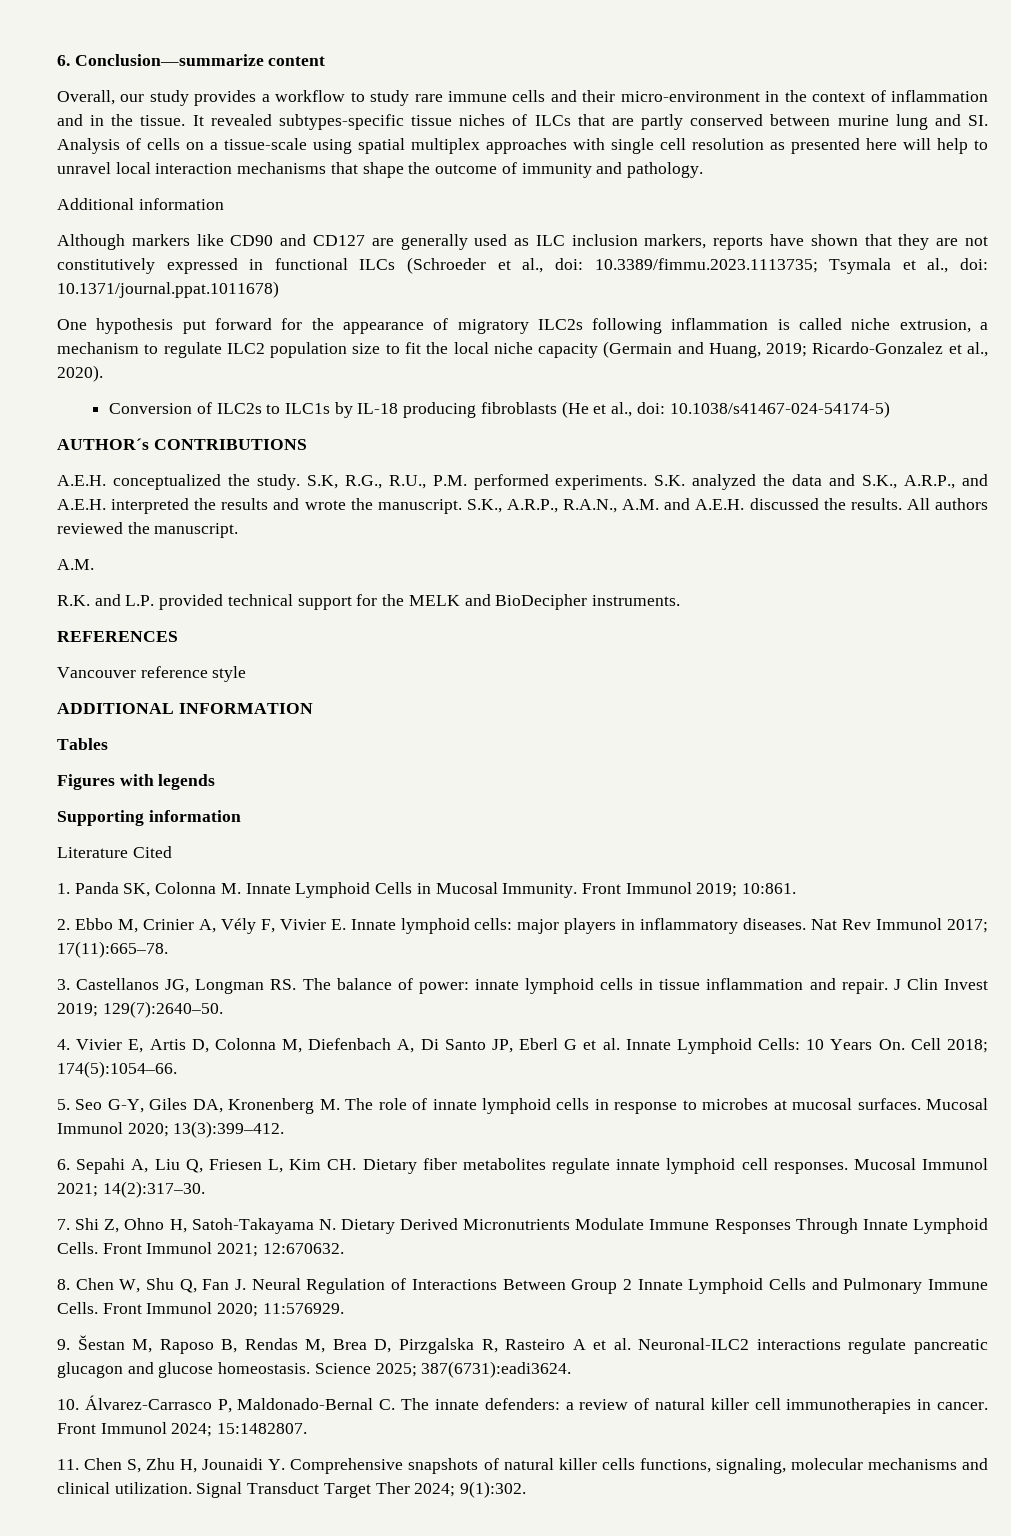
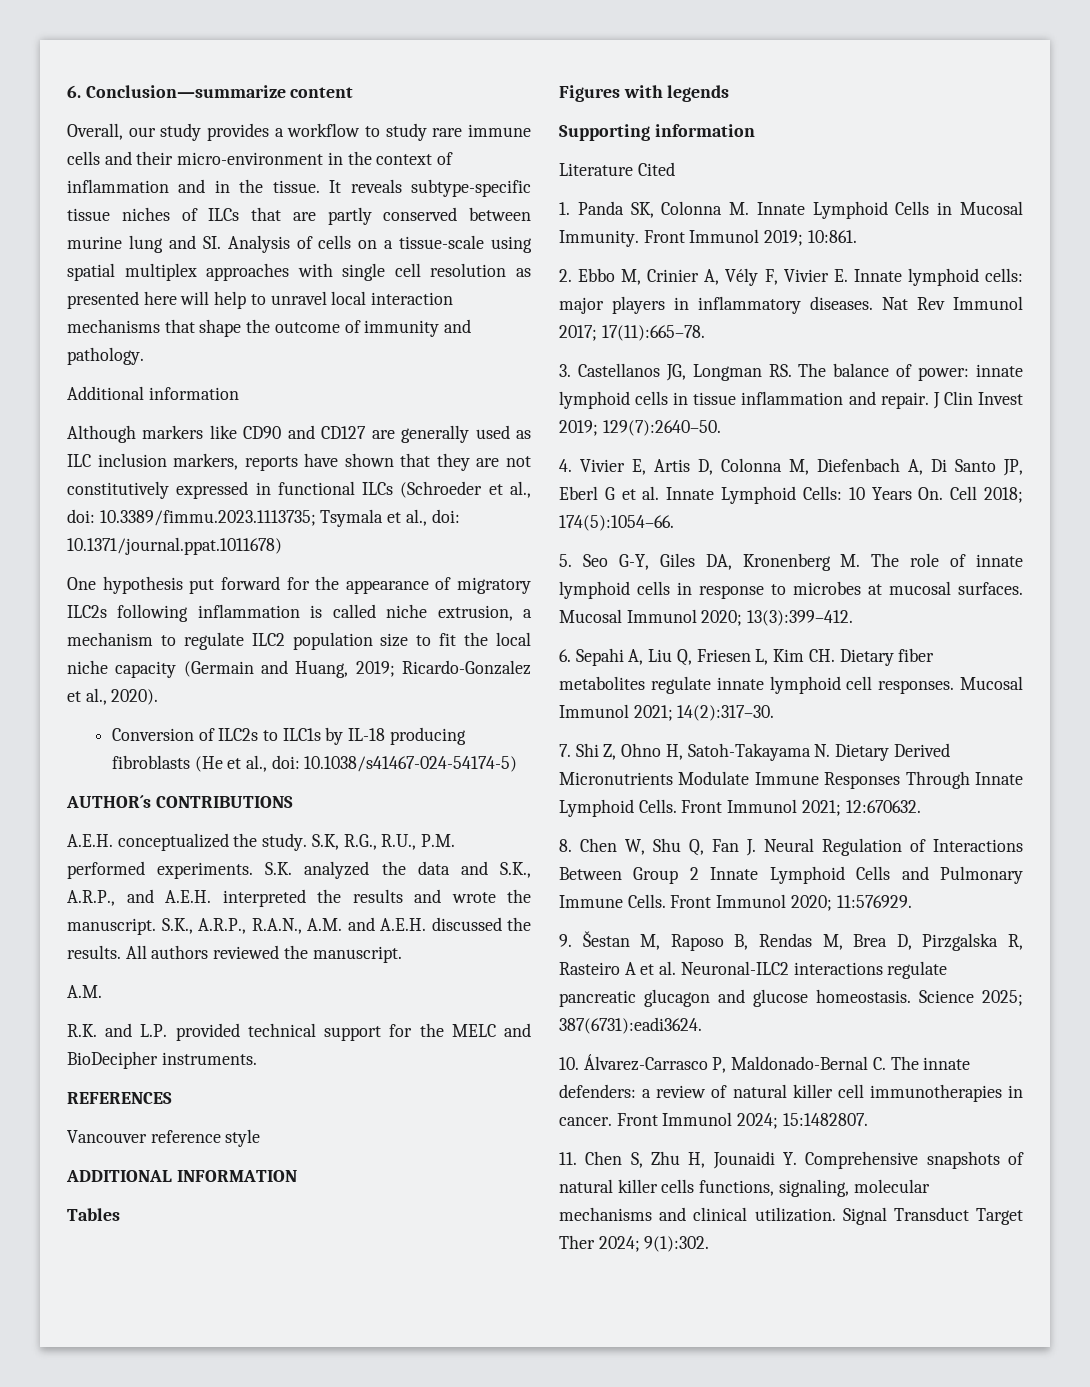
- It revealed subtypes-specific tissue niches of ILCs that are partly conserved between murine lung and SI. Analysis of cells on a tissue-scale using spatial multiplex approaches with single cell resolution as presented here will help to unravel local interaction mechanisms that shape the outcome of immunity and pathology.
+ It reveals subtype-specific tissue niches of ILCs that are partly conserved between murine lung and SI. Analysis of cells on a tissue-scale using spatial multiplex approaches with single cell resolution as presented here will help to unravel local interaction mechanisms that shape the outcome of immunity and pathology.
- R.K. and L.P. provided technical support for the MELK and BioDecipher instruments.
+ R.K. and L.P. provided technical support for the MELC and BioDecipher instruments.

